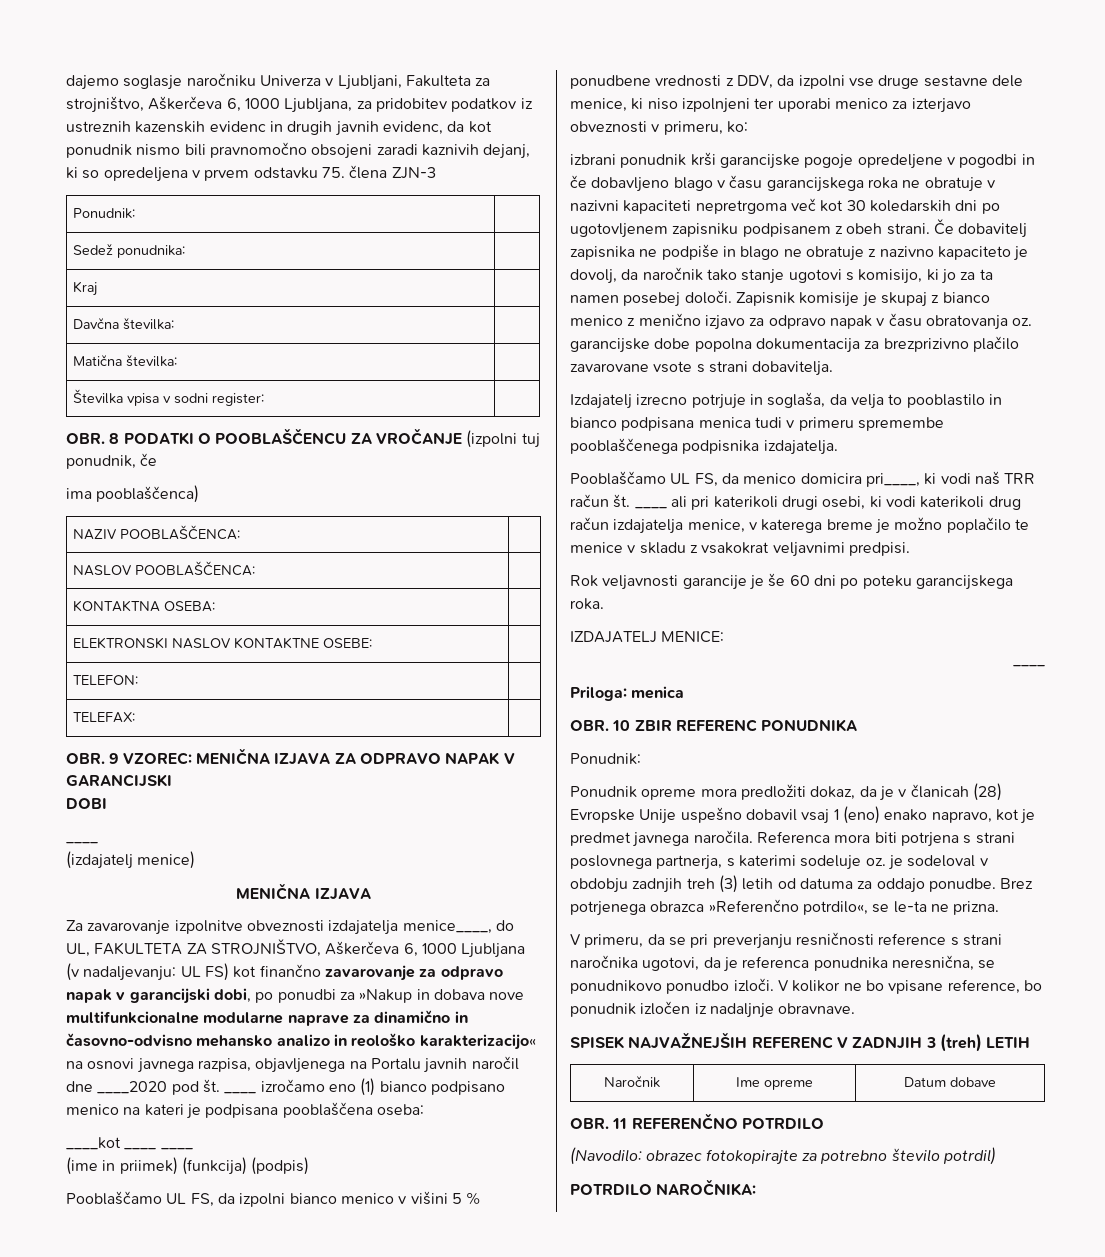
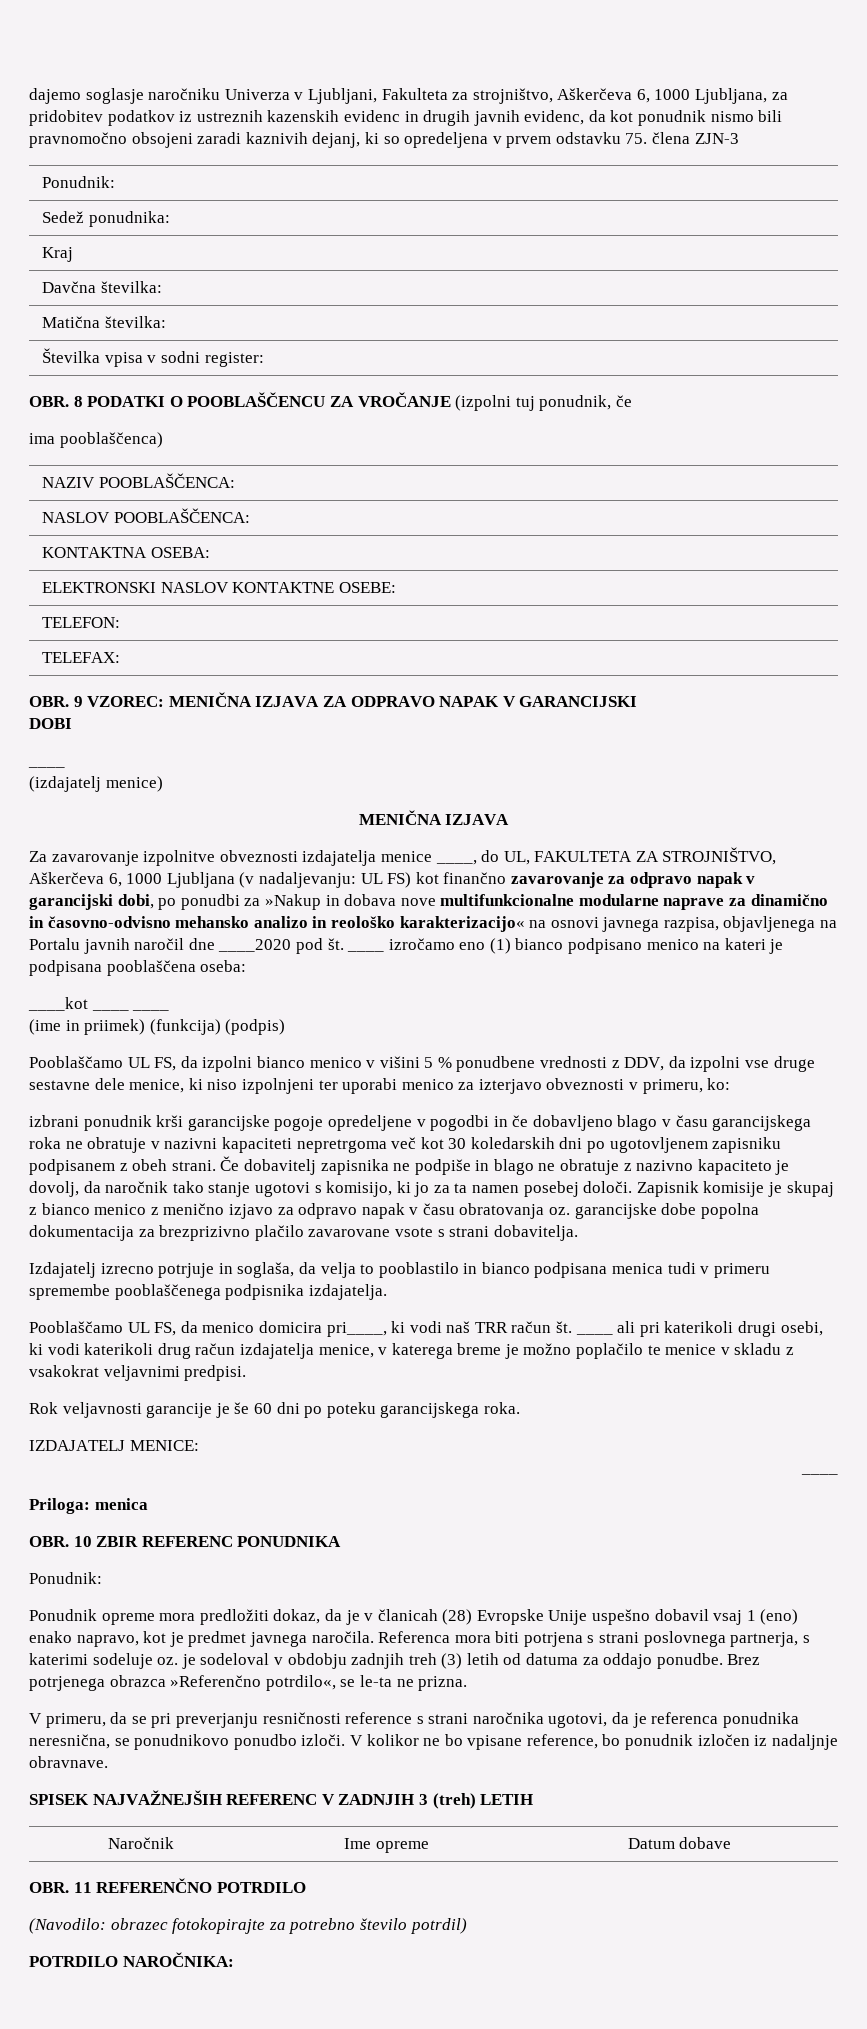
- Za zavarovanje izpolnitve obveznosti izdajatelja menice____, do UL, FAKULTETA ZA STROJNIŠTVO, Aškerčeva 6, 1000 Ljubljana (v nadaljevanju: UL FS) kot finančno zavarovanje za odpravo napak v garancijski dobi, po ponudbi za »Nakup in dobava nove multifunkcionalne modularne naprave za dinamično in časovno-odvisno mehansko analizo in reološko karakterizacijo« na osnovi javnega razpisa, objavljenega na Portalu javnih naročil dne ____2020 pod št.
+ Za zavarovanje izpolnitve obveznosti izdajatelja menice ____, do UL, FAKULTETA ZA STROJNIŠTVO, Aškerčeva 6, 1000 Ljubljana (v nadaljevanju: UL FS) kot finančno zavarovanje za odpravo napak v garancijski dobi, po ponudbi za »Nakup in dobava nove multifunkcionalne modularne naprave za dinamično in časovno-odvisno mehansko analizo in reološko karakterizacijo« na osnovi javnega razpisa, objavljenega na Portalu javnih naročil dne ____2020 pod št.

